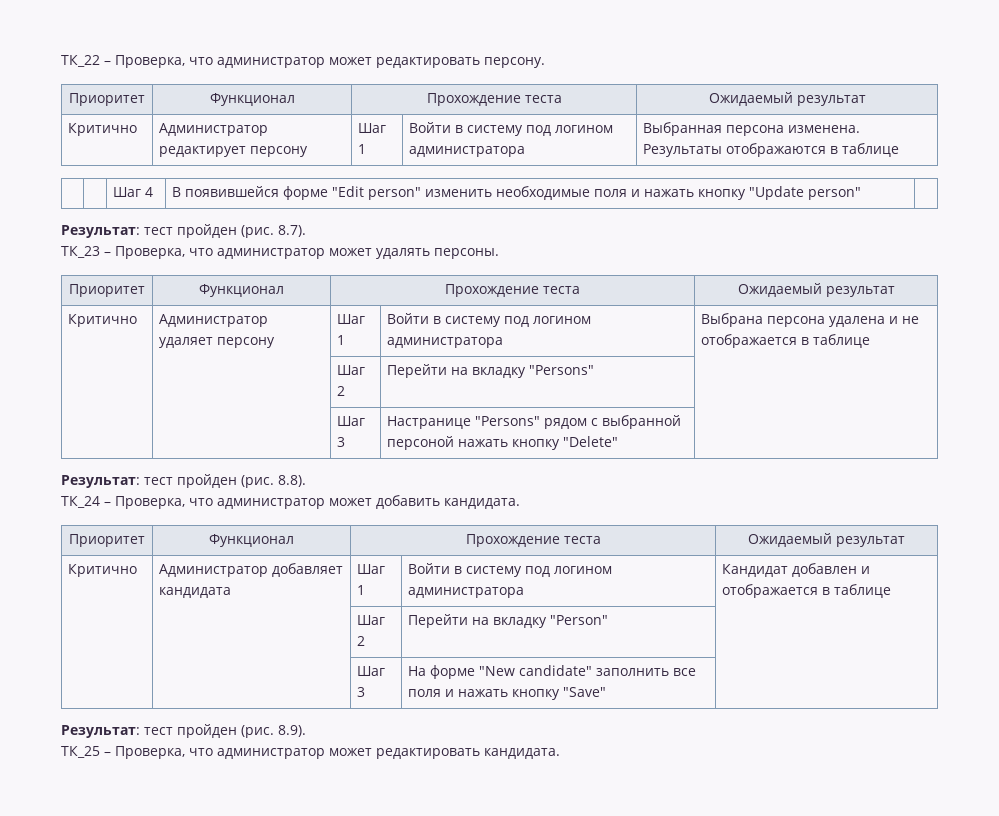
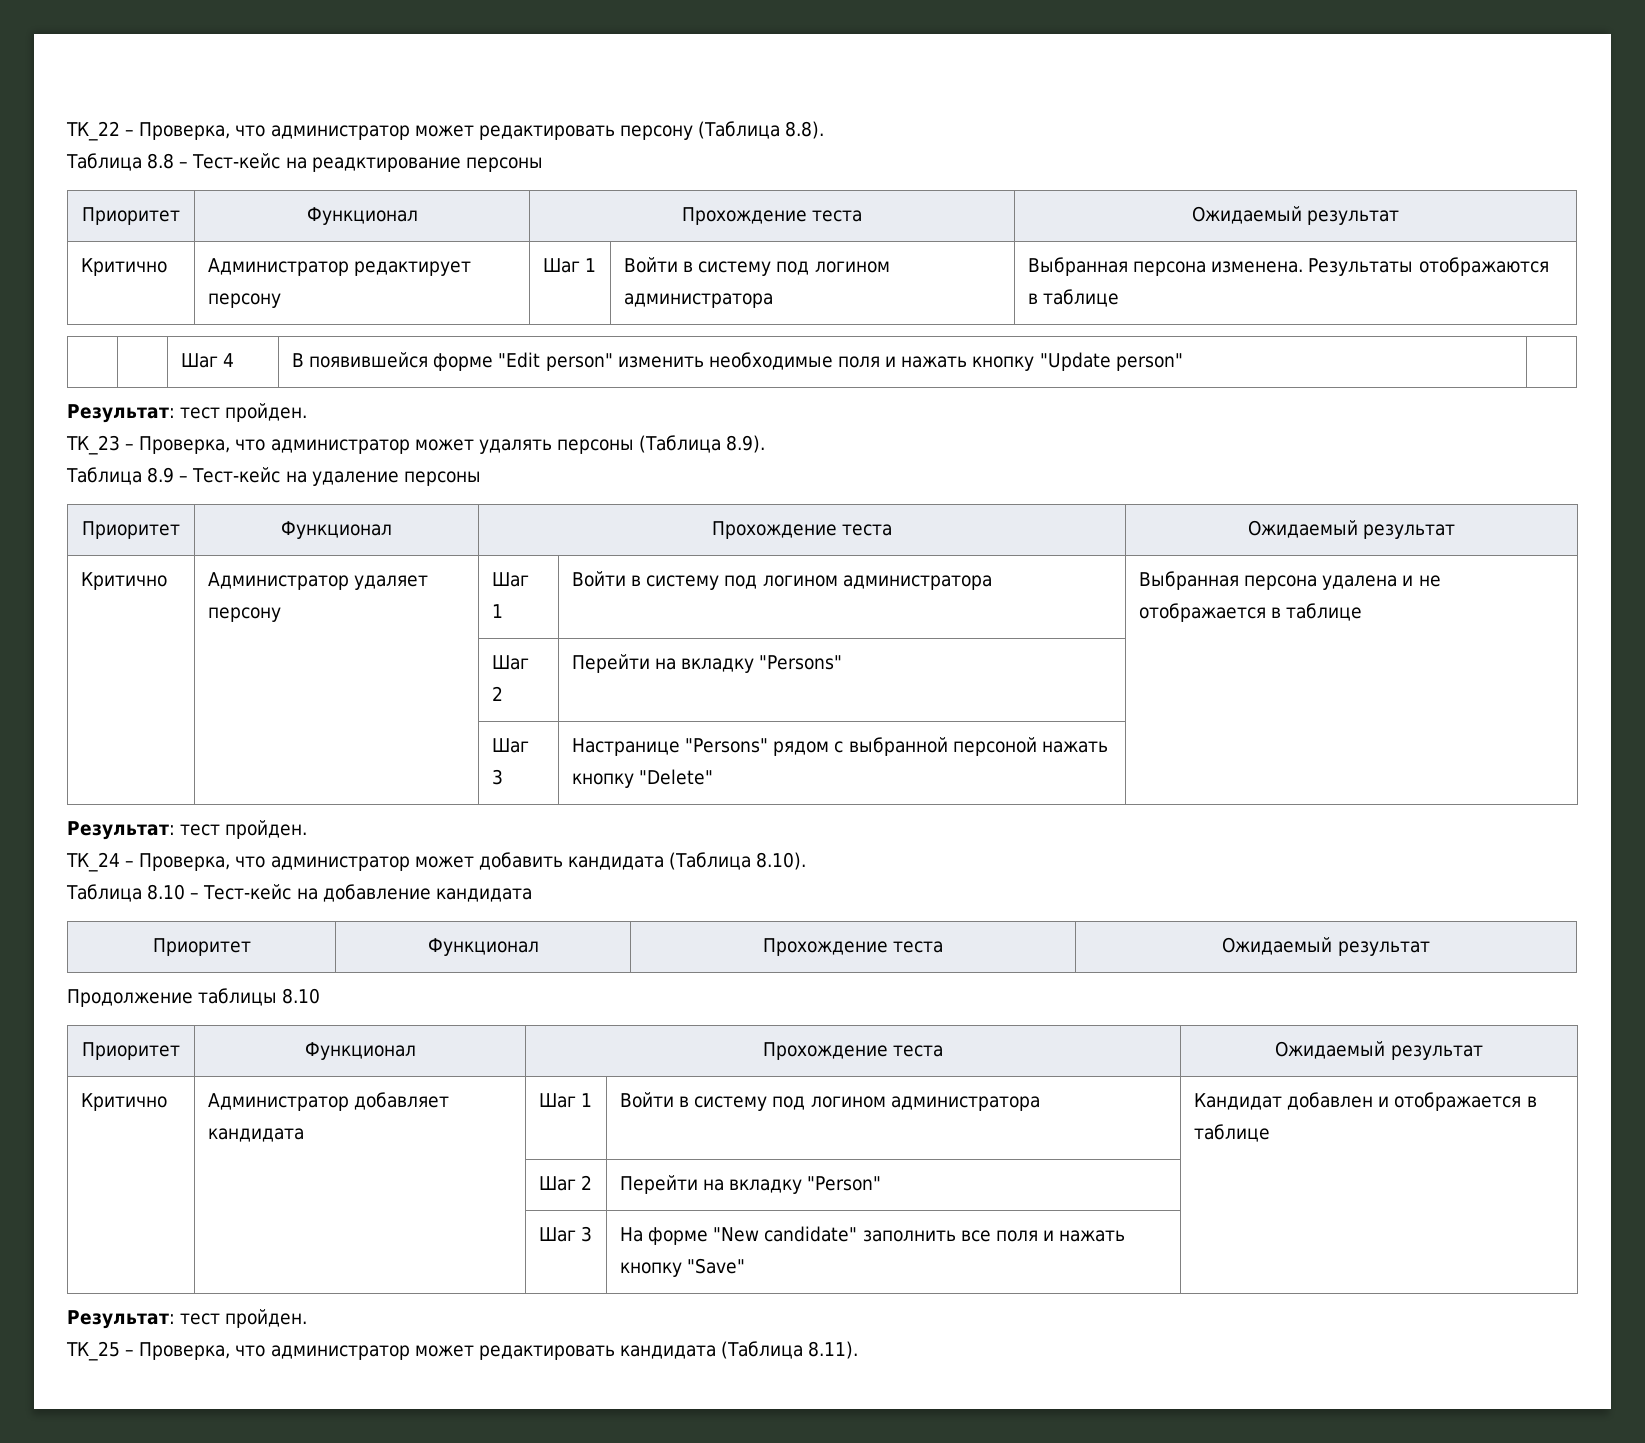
- ТК_22 – Проверка, что администратор может редактировать персону.
+ ТК_22 – Проверка, что администратор может редактировать персону (Таблица 8.8).
+ Таблица 8.8 – Тест-кейс на реадктирование персоны
  | | Шаг 4 | В появившейся форме "Edit person" изменить необходимые поля и нажать кнопку "Update person" |
- Результат: тест пройден (рис. 8.7).
+ Результат: тест пройден.
- ТК_23 – Проверка, что администратор может удалять персоны.
+ ТК_23 – Проверка, что администратор может удалять персоны (Таблица 8.9).
+ Таблица 8.9 – Тест-кейс на удаление персоны
- Критично | Администратор удаляет персону | Шаг 1 | Войти в систему под логином администратора | Выбрана персона удалена и не отображается в таблице
+ Критично | Администратор удаляет персону | Шаг 1 | Войти в систему под логином администратора | Выбранная персона удалена и не отображается в таблице
  | | Шаг 3 | Настранице "Persons" рядом с выбранной персоной нажать кнопку "Delete" |
- Результат: тест пройден (рис. 8.8).
+ Результат: тест пройден.
- ТК_24 – Проверка, что администратор может добавить кандидата.
+ ТК_24 – Проверка, что администратор может добавить кандидата (Таблица 8.10).
+ Таблица 8.10 – Тест-кейс на добавление кандидата
+ Приоритет | Функционал | Прохождение теста | Ожидаемый результат
+ Продолжение таблицы 8.10
  | | Шаг 3 | На форме "New candidate" заполнить все поля и нажать кнопку "Save" |
- Результат: тест пройден (рис. 8.9).
+ Результат: тест пройден.
- ТК_25 – Проверка, что администратор может редактировать кандидата.
+ ТК_25 – Проверка, что администратор может редактировать кандидата (Таблица 8.11).

